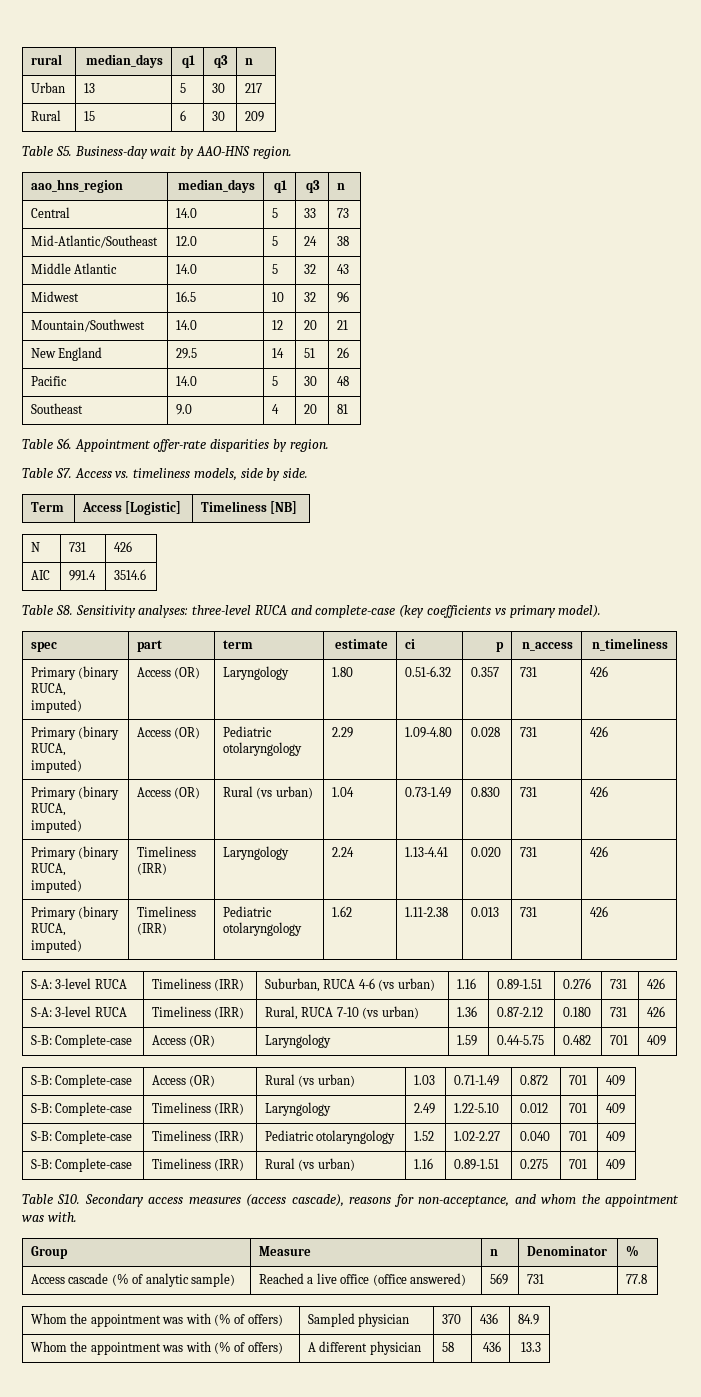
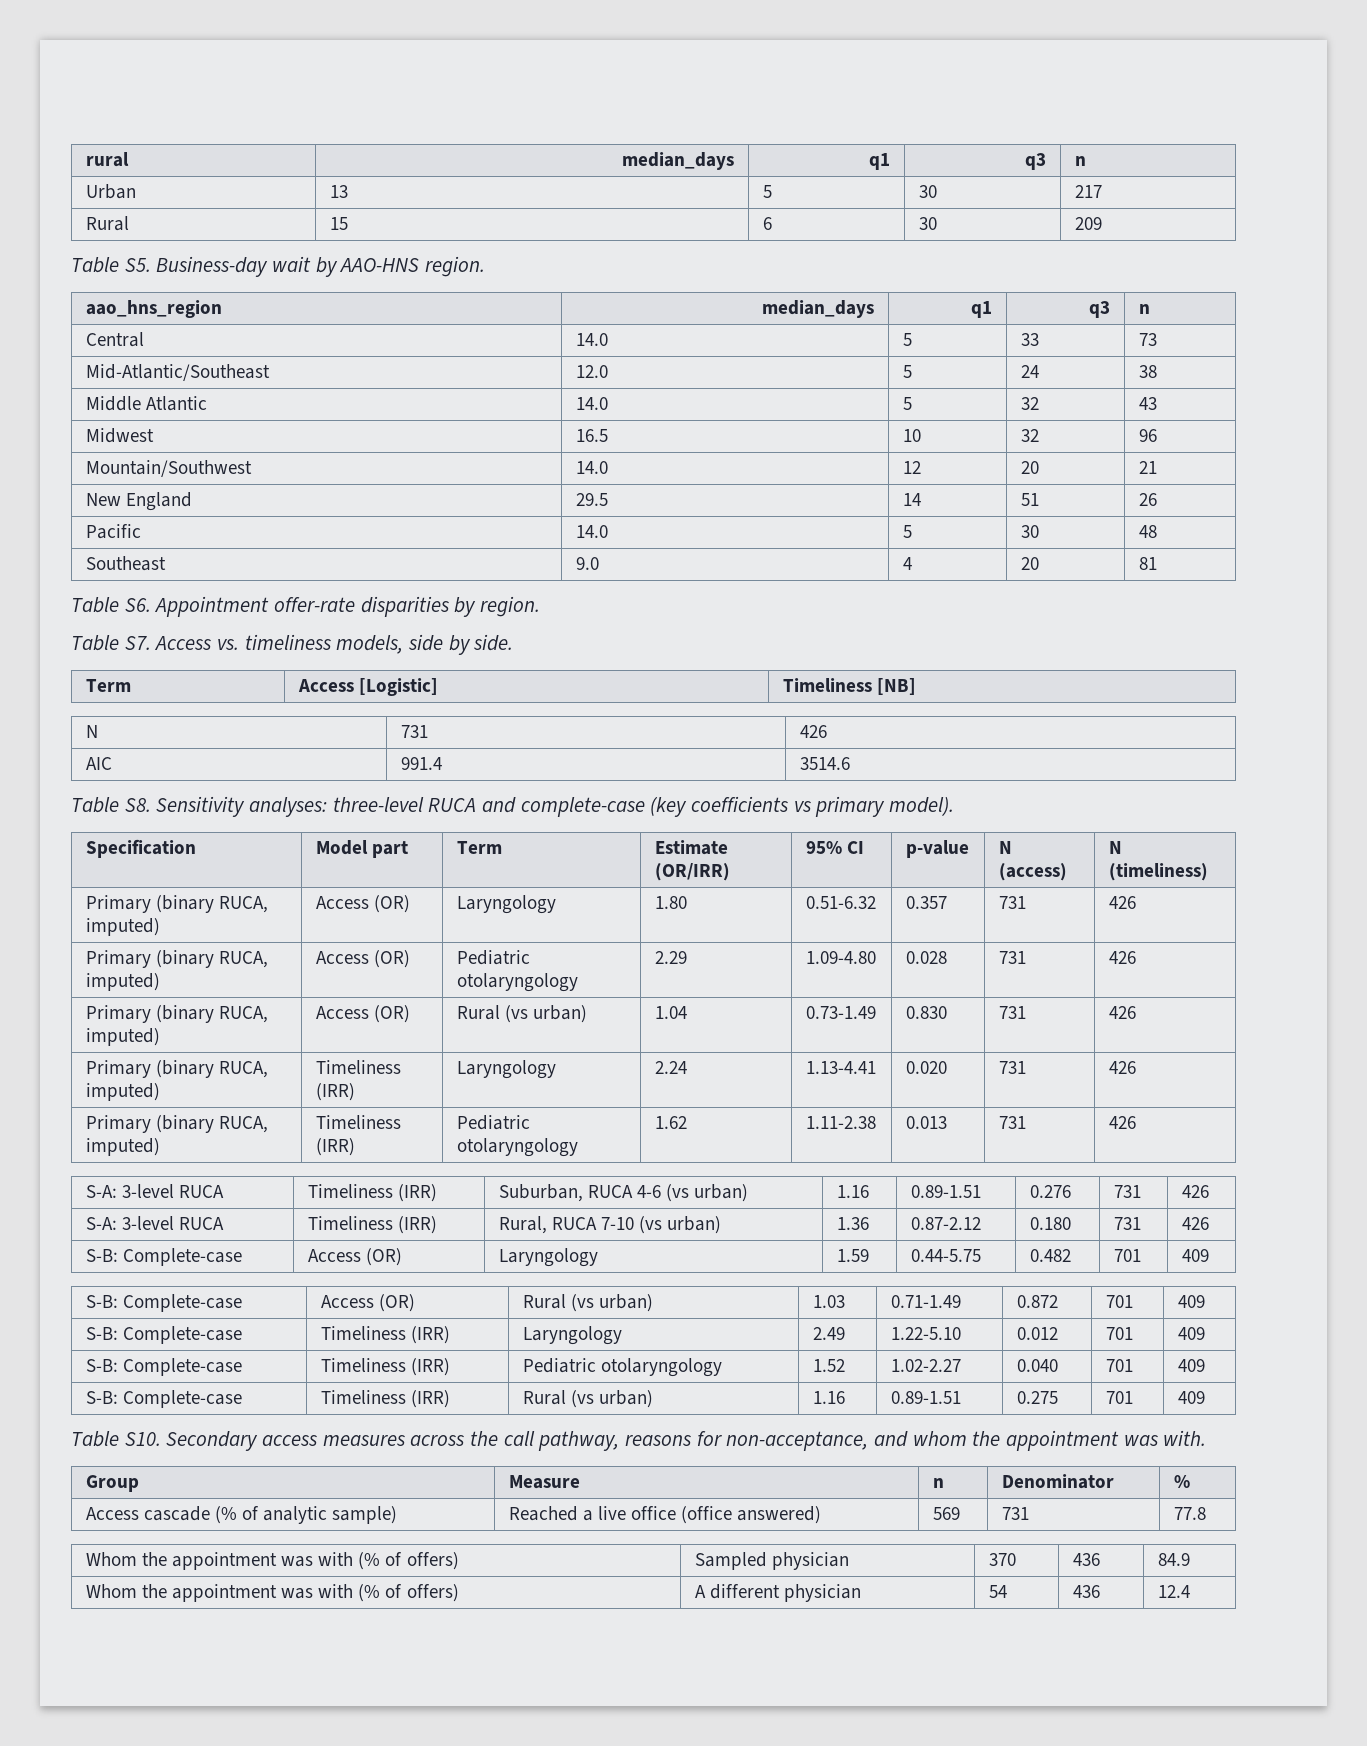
- spec | part | term | estimate | ci | p | n_access | n_timeliness
+ Specification | Model part | Term | Estimate (OR/IRR) | 95% CI | p-value | N (access) | N (timeliness)
- Table S10. Secondary access measures (access cascade), reasons for non-acceptance, and whom the appointment was with.
+ Table S10. Secondary access measures across the call pathway, reasons for non-acceptance, and whom the appointment was with.
- Whom the appointment was with (% of offers) | A different physician | 58 | 436 | 13.3
+ Whom the appointment was with (% of offers) | A different physician | 54 | 436 | 12.4

